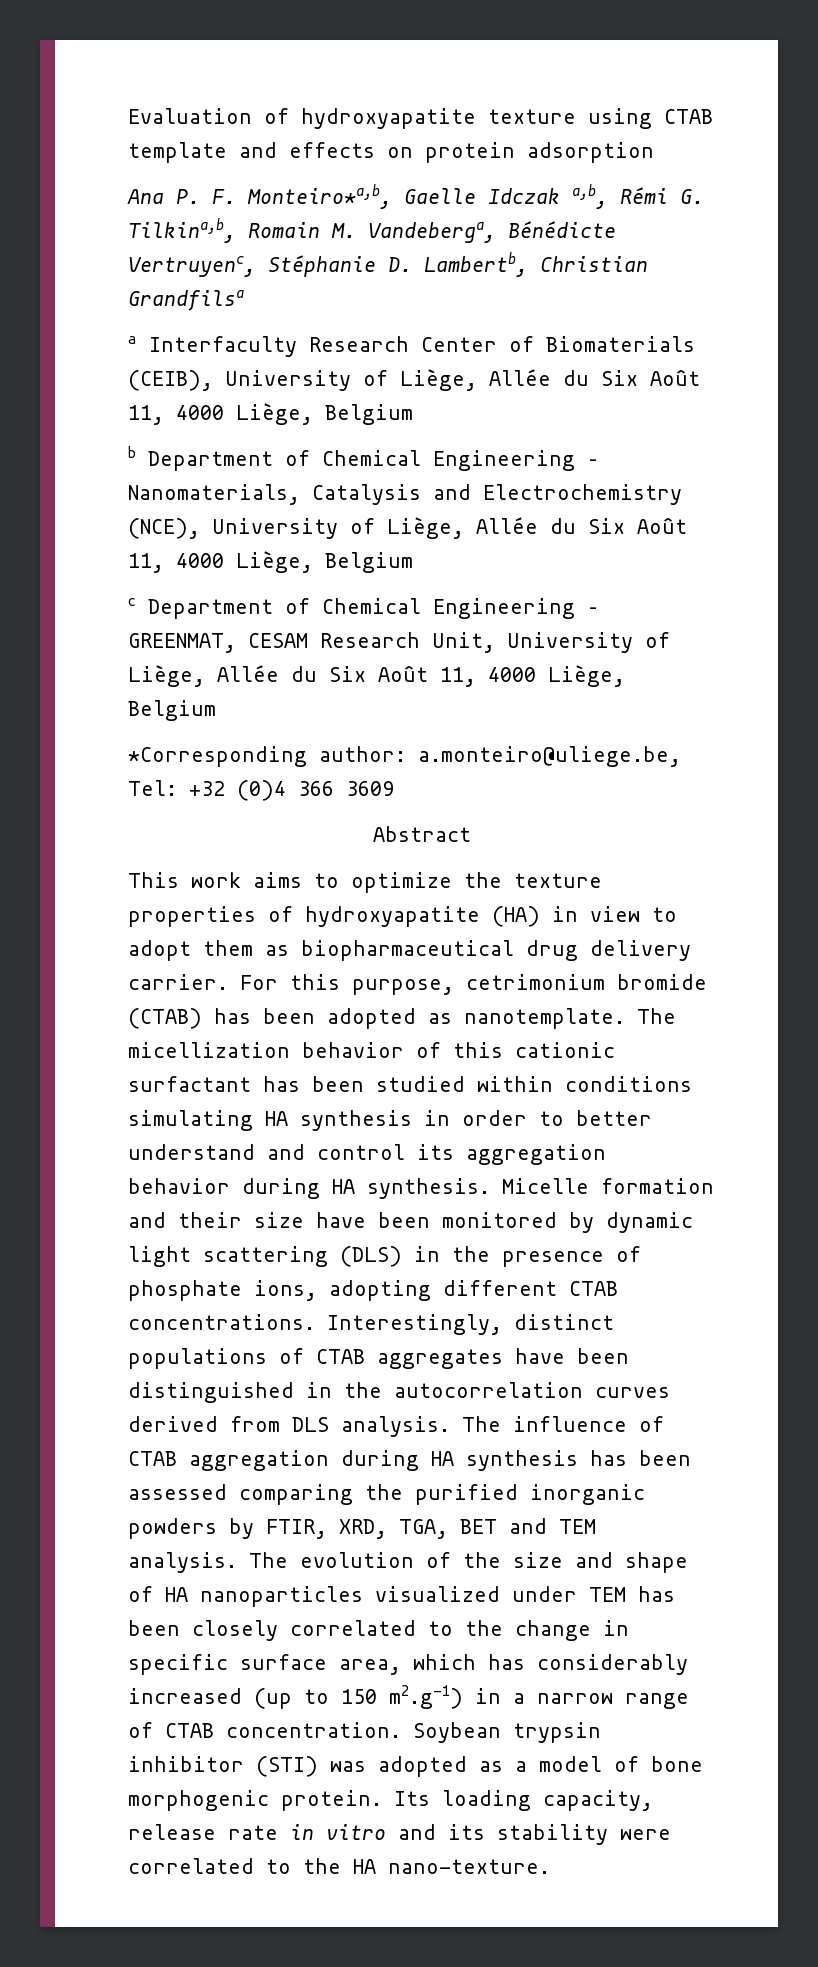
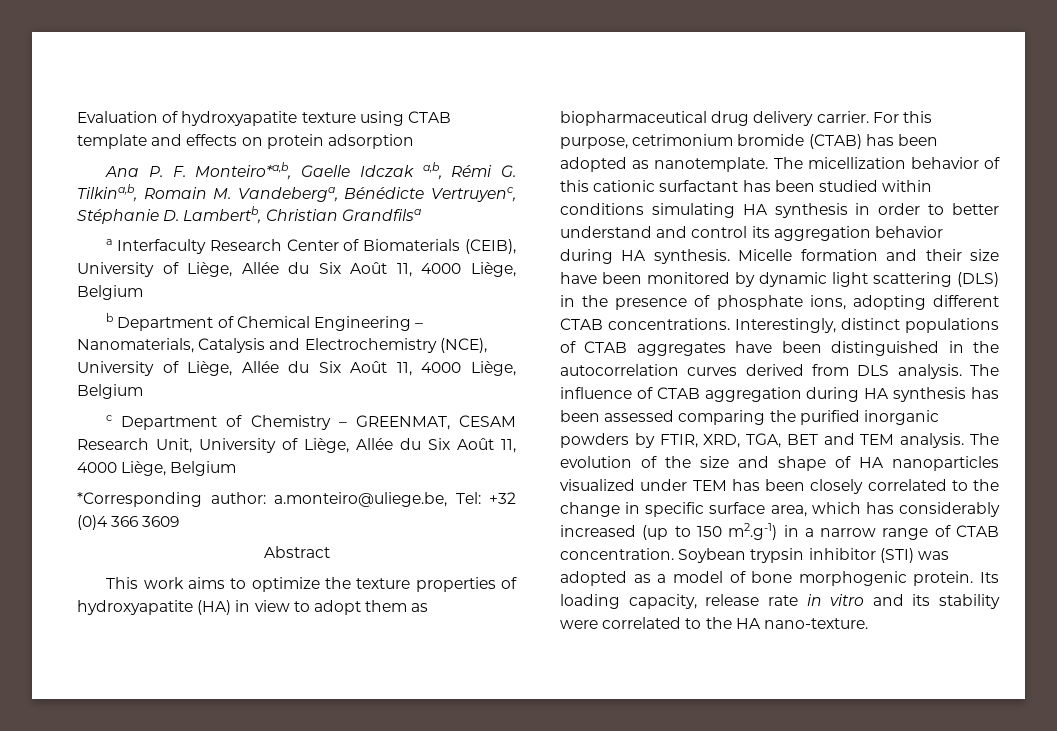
- c Department of Chemical Engineering – GREENMAT, CESAM Research Unit, University of Liège, Allée du Six Août 11, 4000 Liège, Belgium
+ c Department of Chemistry – GREENMAT, CESAM Research Unit, University of Liège, Allée du Six Août 11, 4000 Liège, Belgium

